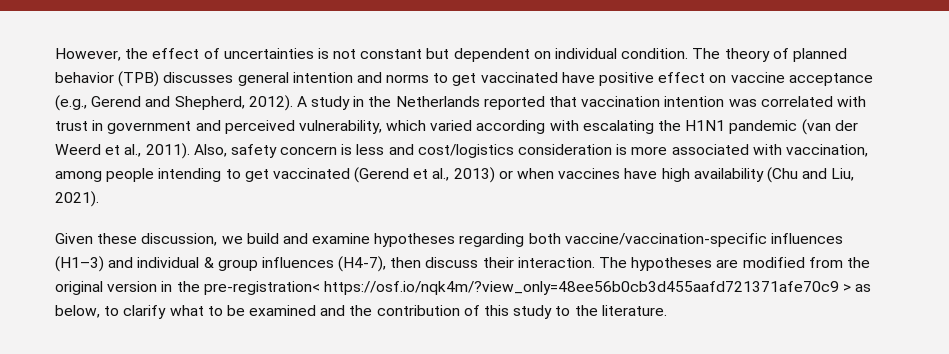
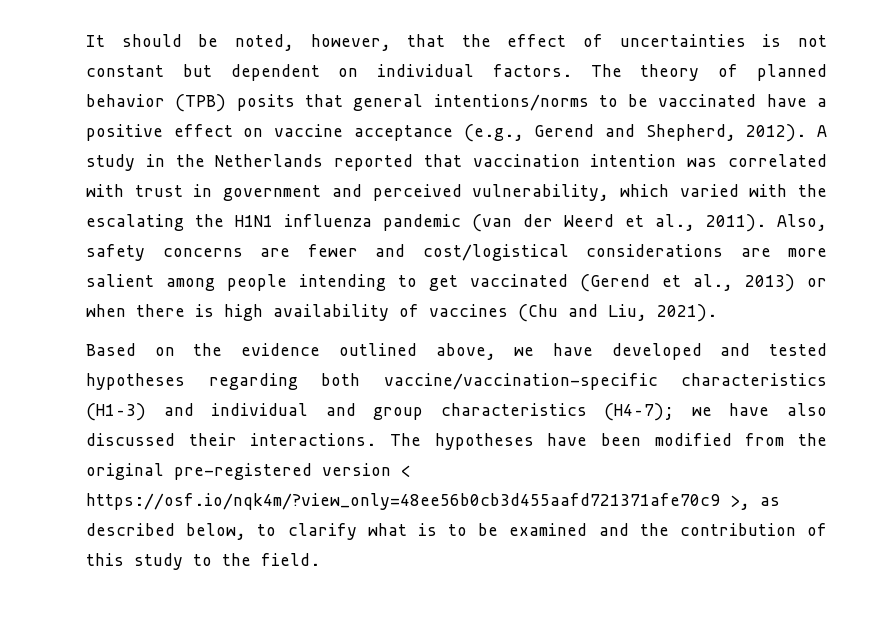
- However, the effect of uncertainties is not constant but dependent on individual condition.
+ It should be noted, however, that the effect of uncertainties is not constant but dependent on individual factors.
- The theory of planned behavior (TPB) discusses general intention and norms to get vaccinated have positive effect on vaccine acceptance (e.g., Gerend and Shepherd, 2012).
+ The theory of planned behavior (TPB) posits that general intentions/norms to be vaccinated have a positive effect on vaccine acceptance (e.g., Gerend and Shepherd, 2012).
- A study in the Netherlands reported that vaccination intention was correlated with trust in government and perceived vulnerability, which varied according with escalating the H1N1 pandemic (van der Weerd et al., 2011).
+ A study in the Netherlands reported that vaccination intention was correlated with trust in government and perceived vulnerability, which varied with the escalating the H1N1 influenza pandemic (van der Weerd et al., 2011).
- Also, safety concern is less and cost/logistics consideration is more associated with vaccination, among people intending to get vaccinated (Gerend et al., 2013) or when vaccines have high availability (Chu and Liu, 2021).
- Given these discussion, we build and examine hypotheses regarding both vaccine/vaccination-specific influences (H1–3) and individual & group influences (H4-7), then discuss their interaction. The hypotheses are modified from the original version in the pre-registration< https://osf.io/nqk4m/?view_only=48ee56b0cb3d455aafd721371afe70c9 > as below, to clarify what to be examined and the contribution of this study to the literature.
+ Also, safety concerns are fewer and cost/logistical considerations are more salient among people intending to get vaccinated (Gerend et al., 2013) or when there is high availability of vaccines (Chu and Liu, 2021).
+ Based on the evidence outlined above, we have developed and tested hypotheses regarding both vaccine/vaccination-specific characteristics (H1–3) and individual and group characteristics (H4–7); we have also discussed their interactions. The hypotheses have been modified from the original pre-registered version < https://osf.io/nqk4m/?view_only=48ee56b0cb3d455aafd721371afe70c9 >, as described below, to clarify what is to be examined and the contribution of this study to the field.

